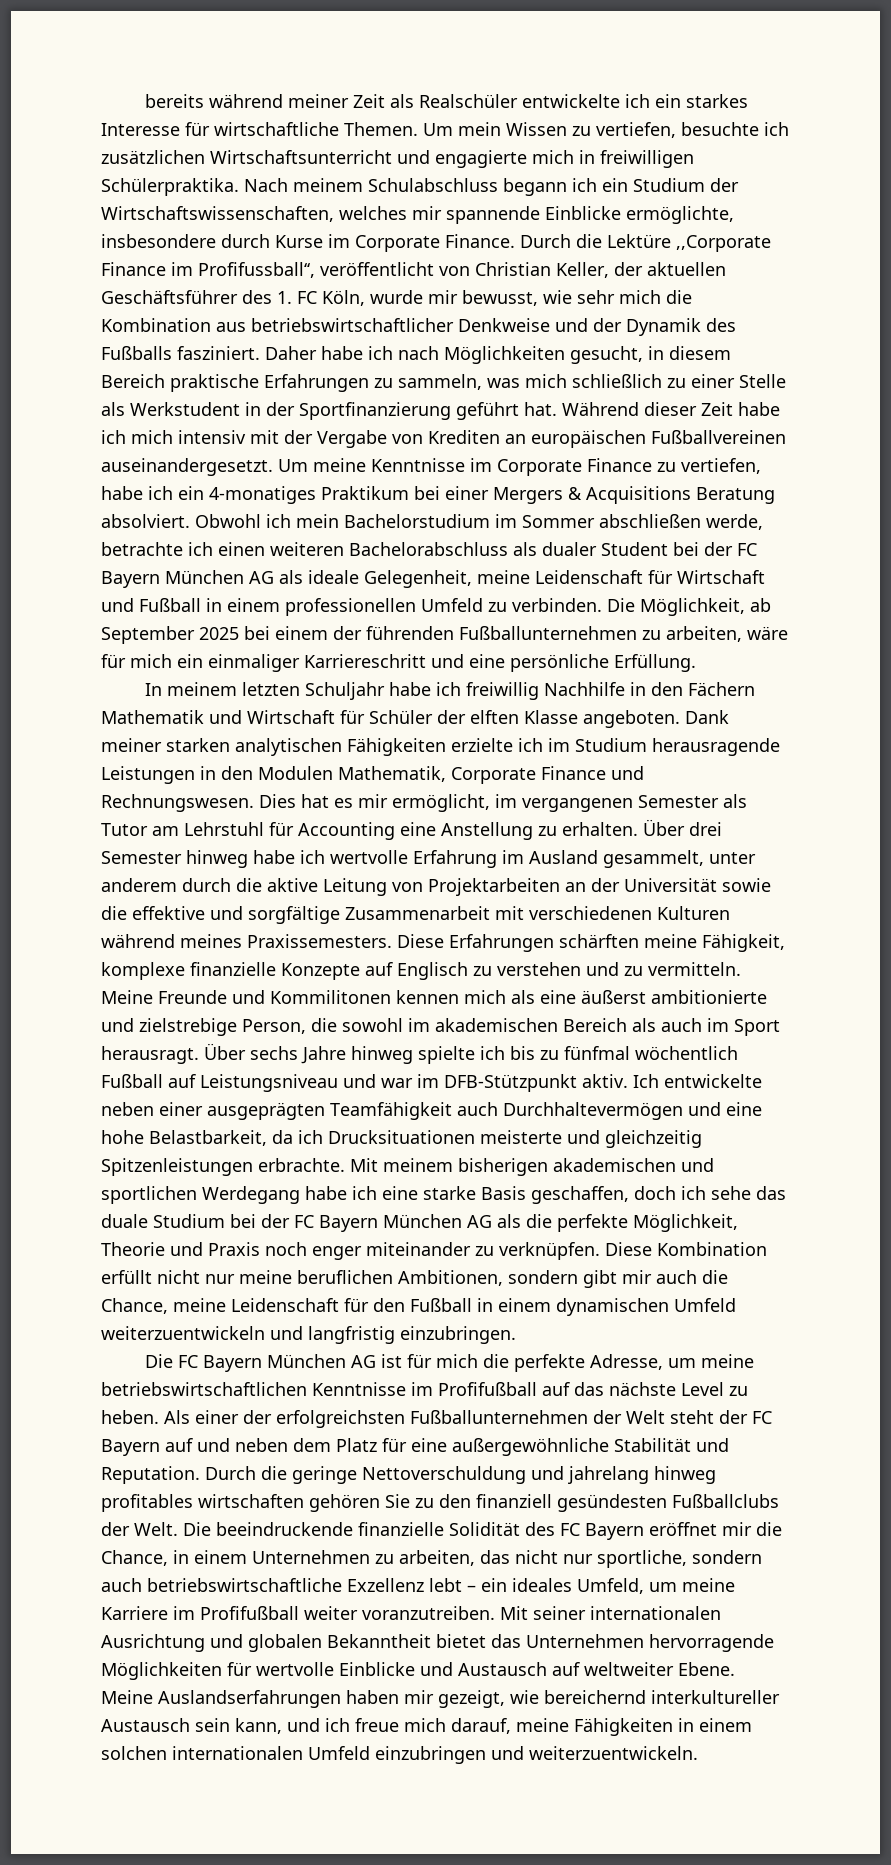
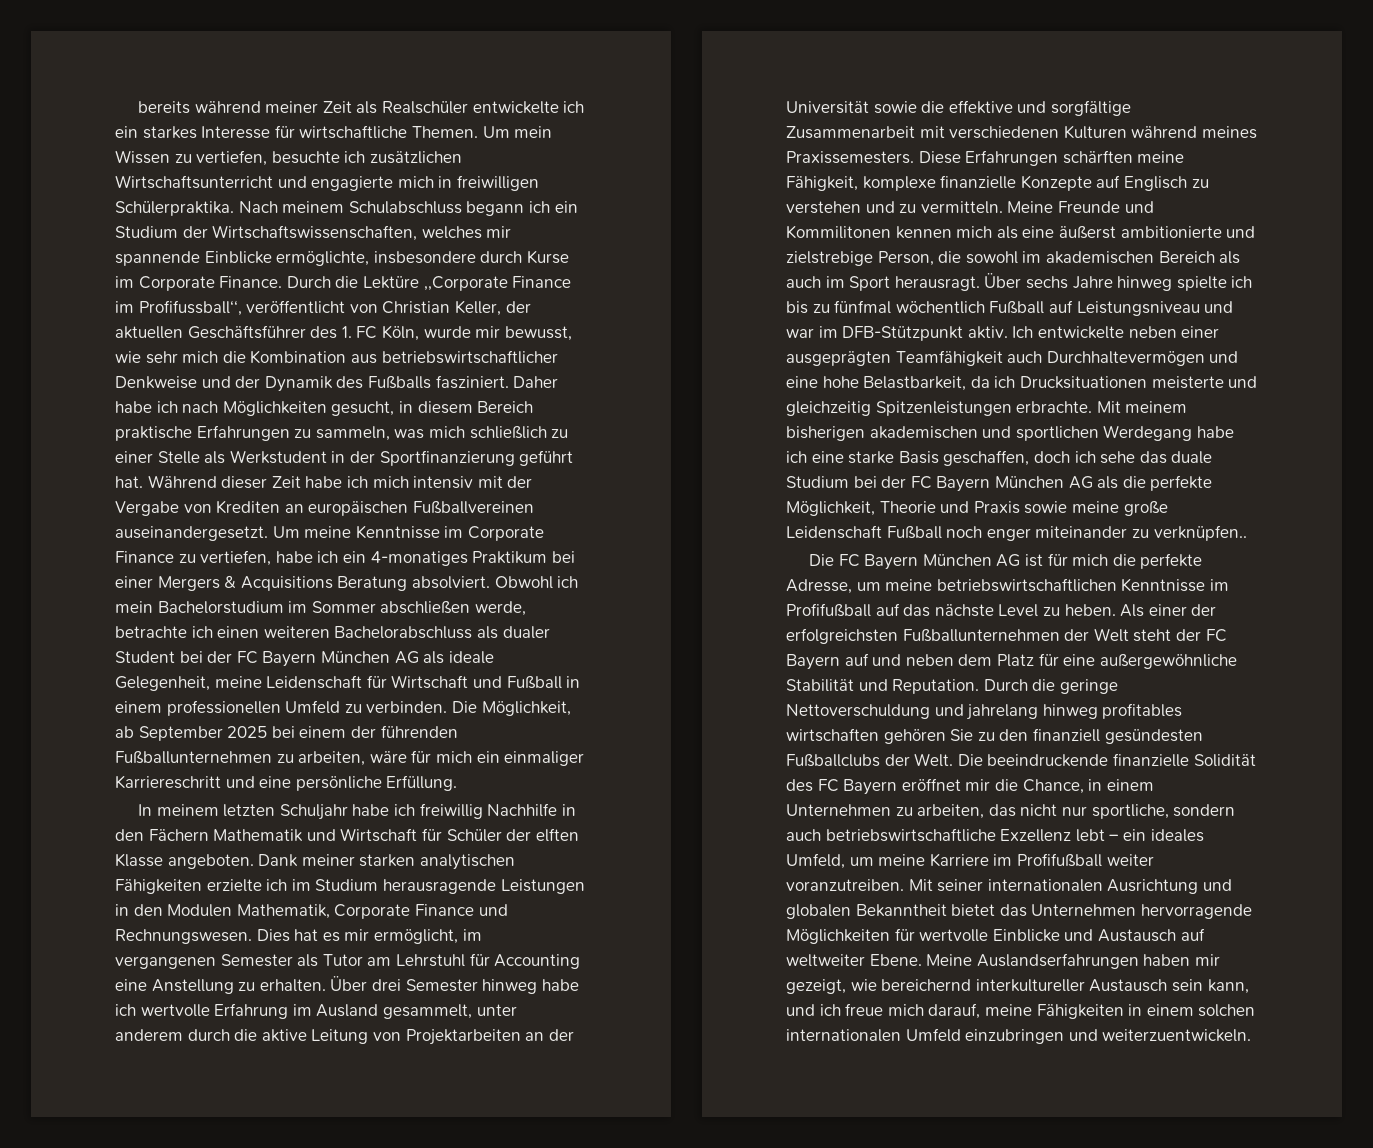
- Mit meinem bisherigen akademischen und sportlichen Werdegang habe ich eine starke Basis geschaffen, doch ich sehe das duale Studium bei der FC Bayern München AG als die perfekte Möglichkeit, Theorie und Praxis noch enger miteinander zu verknüpfen. Diese Kombination erfüllt nicht nur meine beruflichen Ambitionen, sondern gibt mir auch die Chance, meine Leidenschaft für den Fußball in einem dynamischen Umfeld weiterzuentwickeln und langfristig einzubringen.
+ Mit meinem bisherigen akademischen und sportlichen Werdegang habe ich eine starke Basis geschaffen, doch ich sehe das duale Studium bei der FC Bayern München AG als die perfekte Möglichkeit, Theorie und Praxis sowie meine große Leidenschaft Fußball noch enger miteinander zu verknüpfen..

